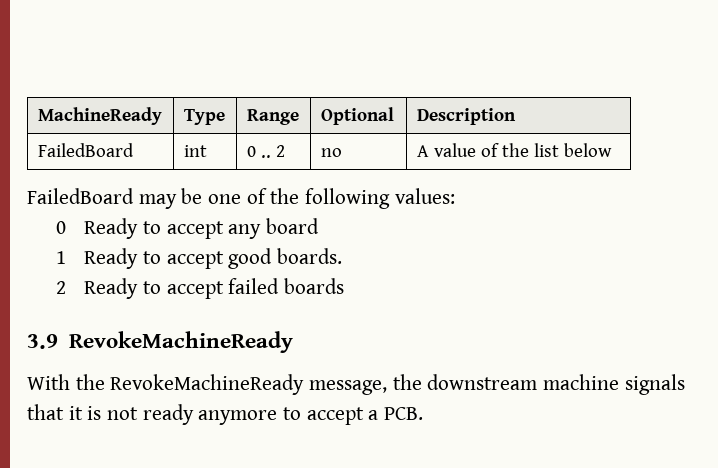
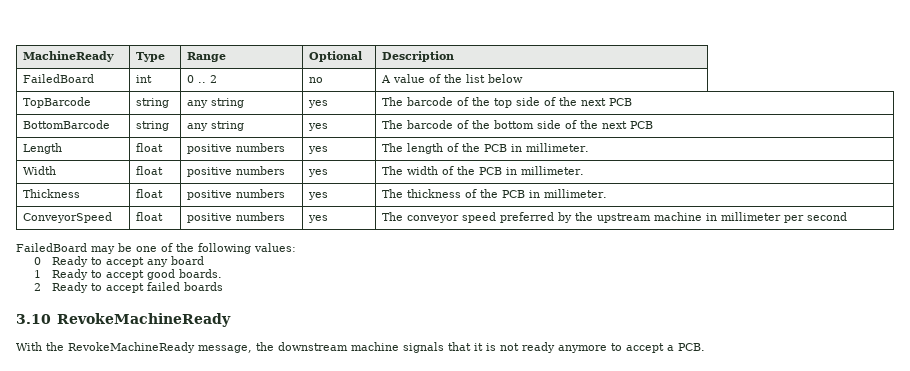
+ TopBarcode | string | any string | yes | The barcode of the top side of the next PCB
+ BottomBarcode | string | any string | yes | The barcode of the bottom side of the next PCB
+ Length | float | positive numbers | yes | The length of the PCB in millimeter.
+ Width | float | positive numbers | yes | The width of the PCB in millimeter.
+ Thickness | float | positive numbers | yes | The thickness of the PCB in millimeter.
+ ConveyorSpeed | float | positive numbers | yes | The conveyor speed preferred by the upstream machine in millimeter per second
- 3.9 RevokeMachineReady
+ 3.10 RevokeMachineReady

